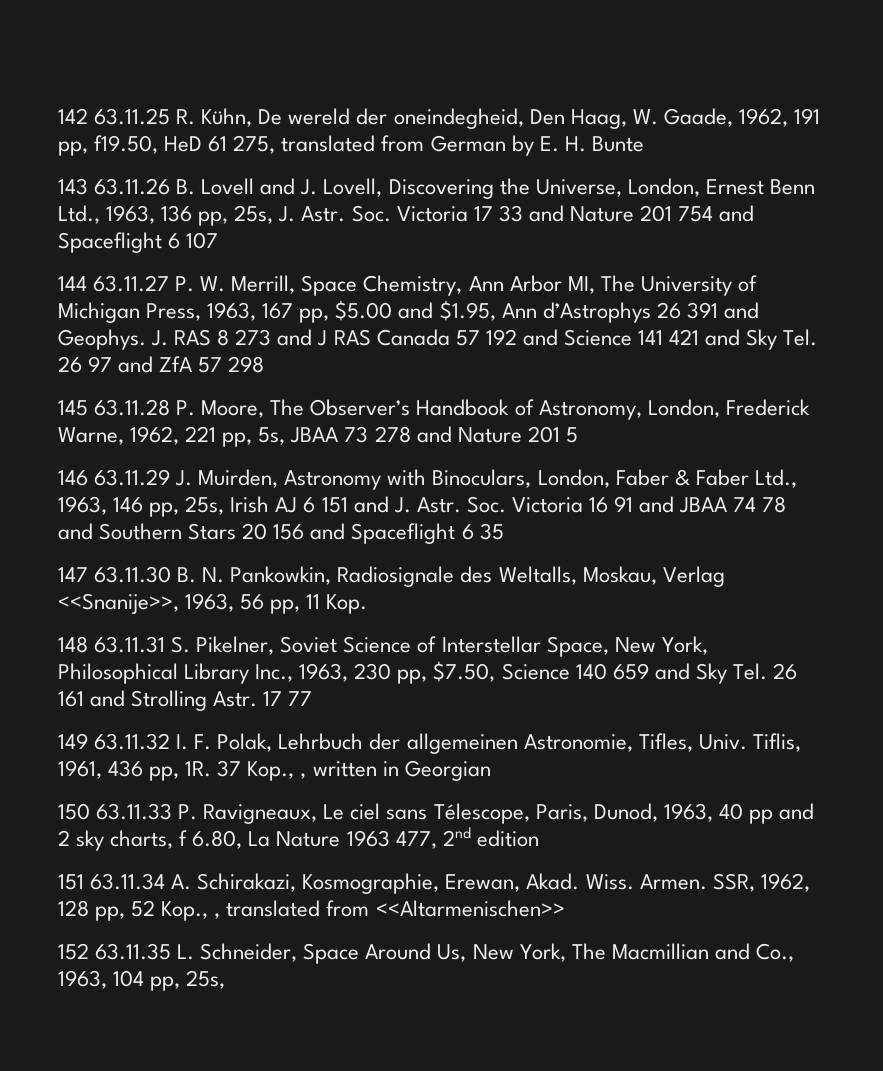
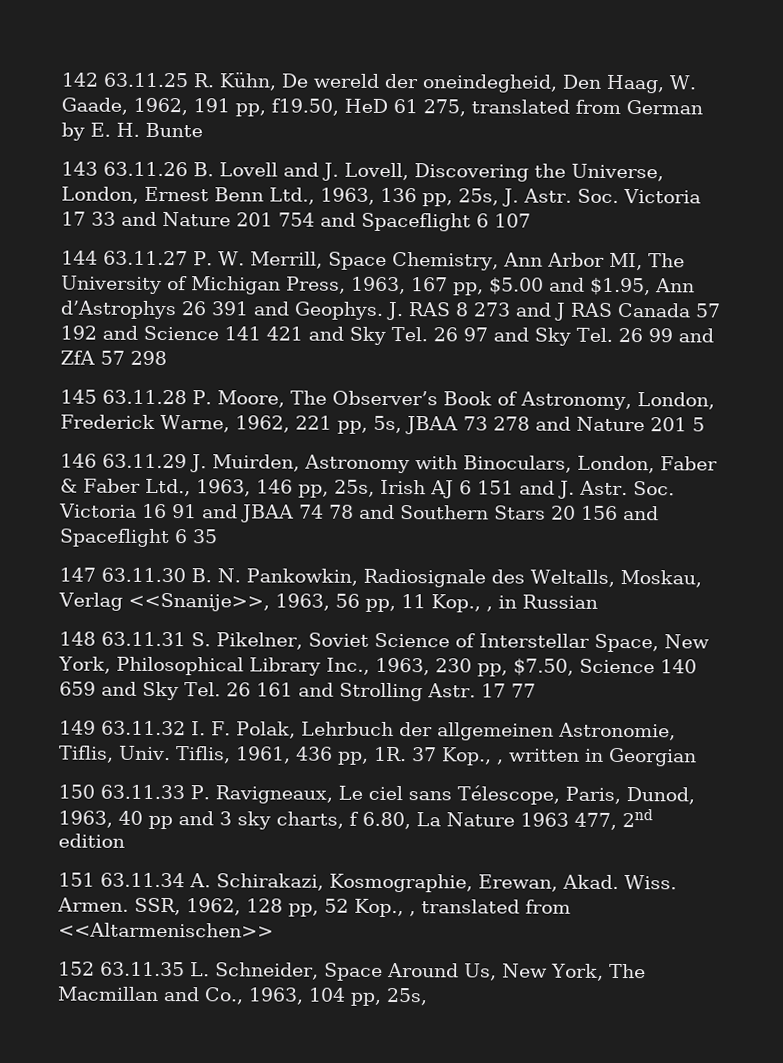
- J. RAS 8 273 and J RAS Canada 57 192 and Science 141 421 and Sky Tel. 26 97 and ZfA 57 298
+ J. RAS 8 273 and J RAS Canada 57 192 and Science 141 421 and Sky Tel. 26 97 and Sky Tel. 26 99 and ZfA 57 298
- 145 63.11.28 P. Moore, The Observer’s Handbook of Astronomy, London, Frederick Warne, 1962, 221 pp, 5s, JBAA 73 278 and Nature 201 5
+ 145 63.11.28 P. Moore, The Observer’s Book of Astronomy, London, Frederick Warne, 1962, 221 pp, 5s, JBAA 73 278 and Nature 201 5
- 147 63.11.30 B. N. Pankowkin, Radiosignale des Weltalls, Moskau, Verlag <<Snanije>>, 1963, 56 pp, 11 Kop.
+ 147 63.11.30 B. N. Pankowkin, Radiosignale des Weltalls, Moskau, Verlag <<Snanije>>, 1963, 56 pp, 11 Kop., , in Russian
- 149 63.11.32 I. F. Polak, Lehrbuch der allgemeinen Astronomie, Tifles, Univ.
+ 149 63.11.32 I. F. Polak, Lehrbuch der allgemeinen Astronomie, Tiflis, Univ.
- 150 63.11.33 P. Ravigneaux, Le ciel sans Télescope, Paris, Dunod, 1963, 40 pp and 2 sky charts, f 6.80, La Nature 1963 477, 2nd edition
+ 150 63.11.33 P. Ravigneaux, Le ciel sans Télescope, Paris, Dunod, 1963, 40 pp and 3 sky charts, f 6.80, La Nature 1963 477, 2nd edition
- 152 63.11.35 L. Schneider, Space Around Us, New York, The Macmillian and Co., 1963, 104 pp, 25s,
+ 152 63.11.35 L. Schneider, Space Around Us, New York, The Macmillan and Co., 1963, 104 pp, 25s,

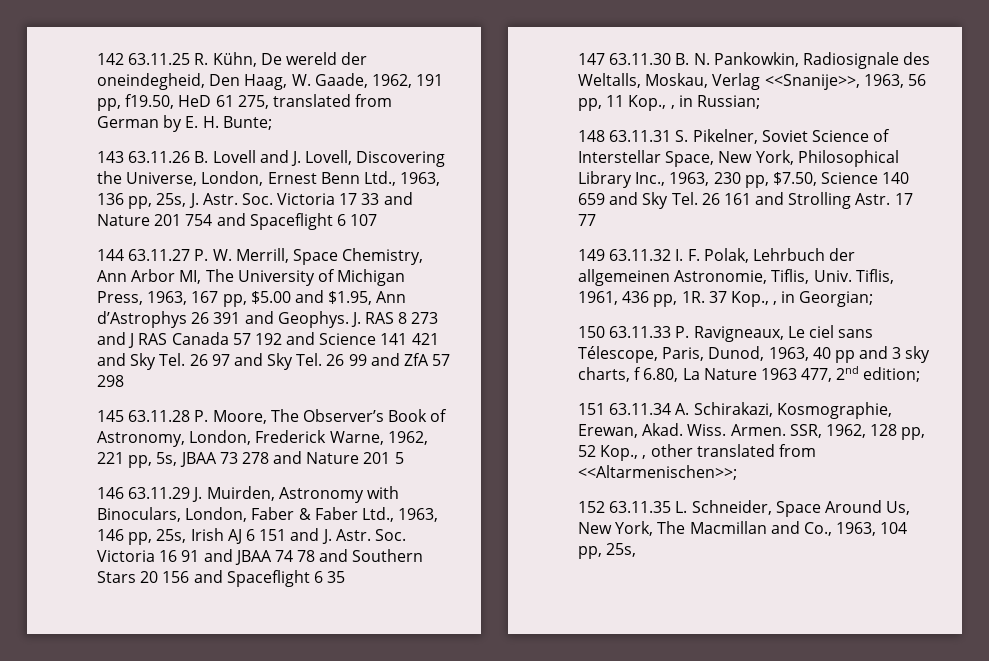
- 142 63.11.25 R. Kühn, De wereld der oneindegheid, Den Haag, W. Gaade, 1962, 191 pp, f19.50, HeD 61 275, translated from German by E. H. Bunte
+ 142 63.11.25 R. Kühn, De wereld der oneindegheid, Den Haag, W. Gaade, 1962, 191 pp, f19.50, HeD 61 275, translated from German by E. H. Bunte;
- 147 63.11.30 B. N. Pankowkin, Radiosignale des Weltalls, Moskau, Verlag <<Snanije>>, 1963, 56 pp, 11 Kop., , in Russian
+ 147 63.11.30 B. N. Pankowkin, Radiosignale des Weltalls, Moskau, Verlag <<Snanije>>, 1963, 56 pp, 11 Kop., , in Russian;
- 37 Kop., , written in Georgian
+ 37 Kop., , in Georgian;
- 150 63.11.33 P. Ravigneaux, Le ciel sans Télescope, Paris, Dunod, 1963, 40 pp and 3 sky charts, f 6.80, La Nature 1963 477, 2nd edition
+ 150 63.11.33 P. Ravigneaux, Le ciel sans Télescope, Paris, Dunod, 1963, 40 pp and 3 sky charts, f 6.80, La Nature 1963 477, 2nd edition;
- SSR, 1962, 128 pp, 52 Kop., , translated from <<Altarmenischen>>
+ SSR, 1962, 128 pp, 52 Kop., , other translated from <<Altarmenischen>>;

